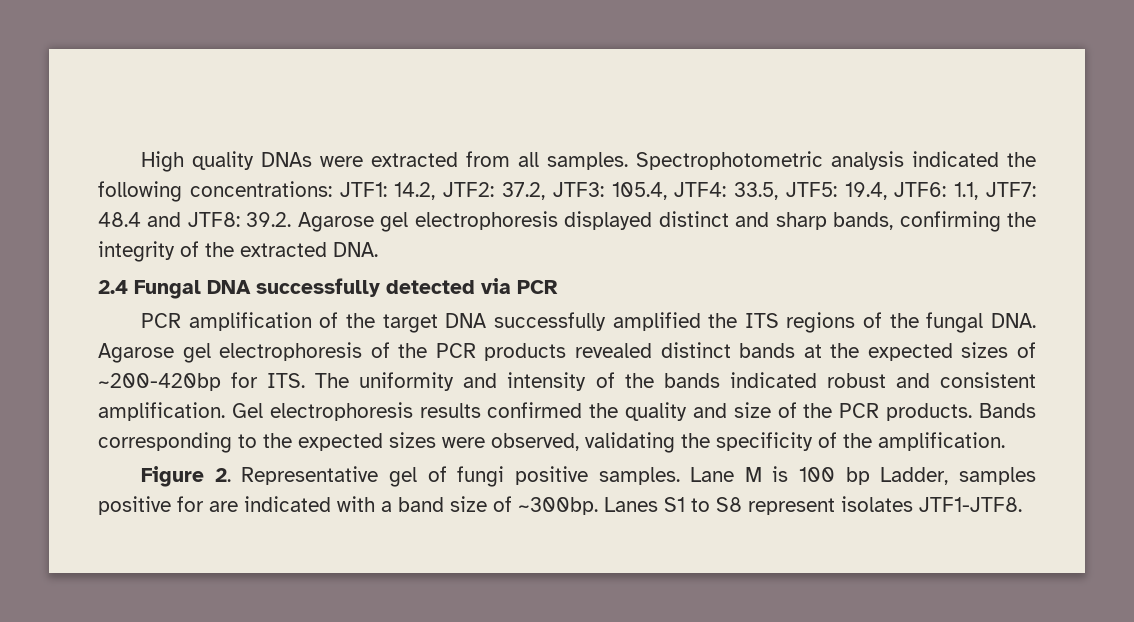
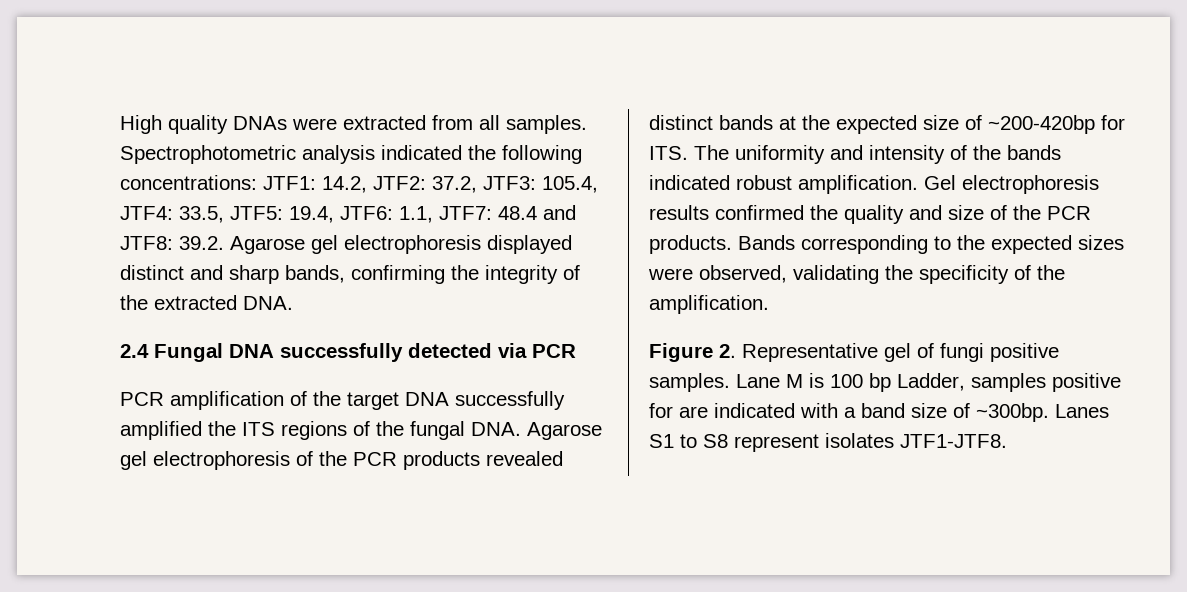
- PCR amplification of the target DNA successfully amplified the ITS regions of the fungal DNA. Agarose gel electrophoresis of the PCR products revealed distinct bands at the expected sizes of ~200-420bp for ITS. The uniformity and intensity of the bands indicated robust and consistent amplification.
+ PCR amplification of the target DNA successfully amplified the ITS regions of the fungal DNA. Agarose gel electrophoresis of the PCR products revealed distinct bands at the expected size of ~200-420bp for ITS. The uniformity and intensity of the bands indicated robust amplification.

